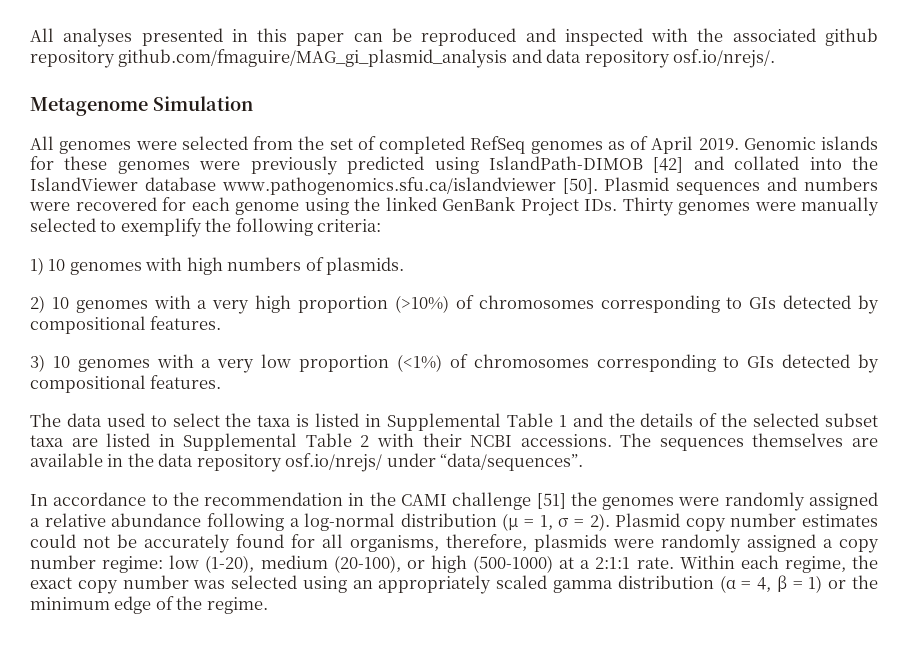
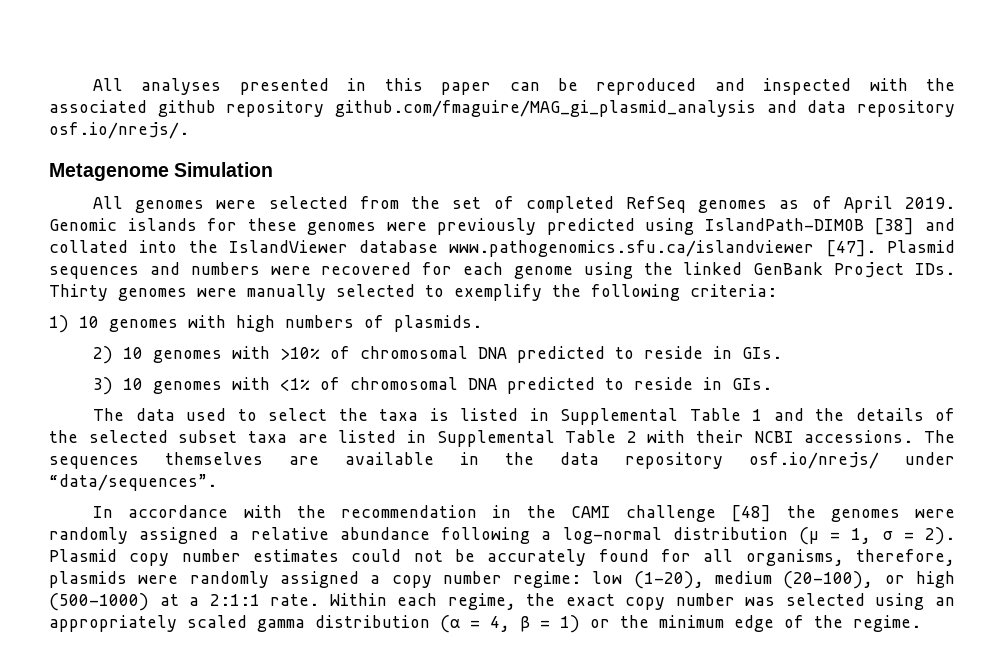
- Genomic islands for these genomes were previously predicted using IslandPath-DIMOB [42] and collated into the IslandViewer database www.pathogenomics.sfu.ca/islandviewer [50].
+ Genomic islands for these genomes were previously predicted using IslandPath-DIMOB [38] and collated into the IslandViewer database www.pathogenomics.sfu.ca/islandviewer [47].
- 2) 10 genomes with a very high proportion (>10%) of chromosomes corresponding to GIs detected by compositional features.
- 3) 10 genomes with a very low proportion (<1%) of chromosomes corresponding to GIs detected by compositional features.
+ 2) 10 genomes with >10% of chromosomal DNA predicted to reside in GIs.
+ 3) 10 genomes with <1% of chromosomal DNA predicted to reside in GIs.
- In accordance to the recommendation in the CAMI challenge [51] the genomes were randomly assigned a relative abundance following a log-normal distribution (μ = 1, σ = 2).
+ In accordance with the recommendation in the CAMI challenge [48] the genomes were randomly assigned a relative abundance following a log-normal distribution (μ = 1, σ = 2).

